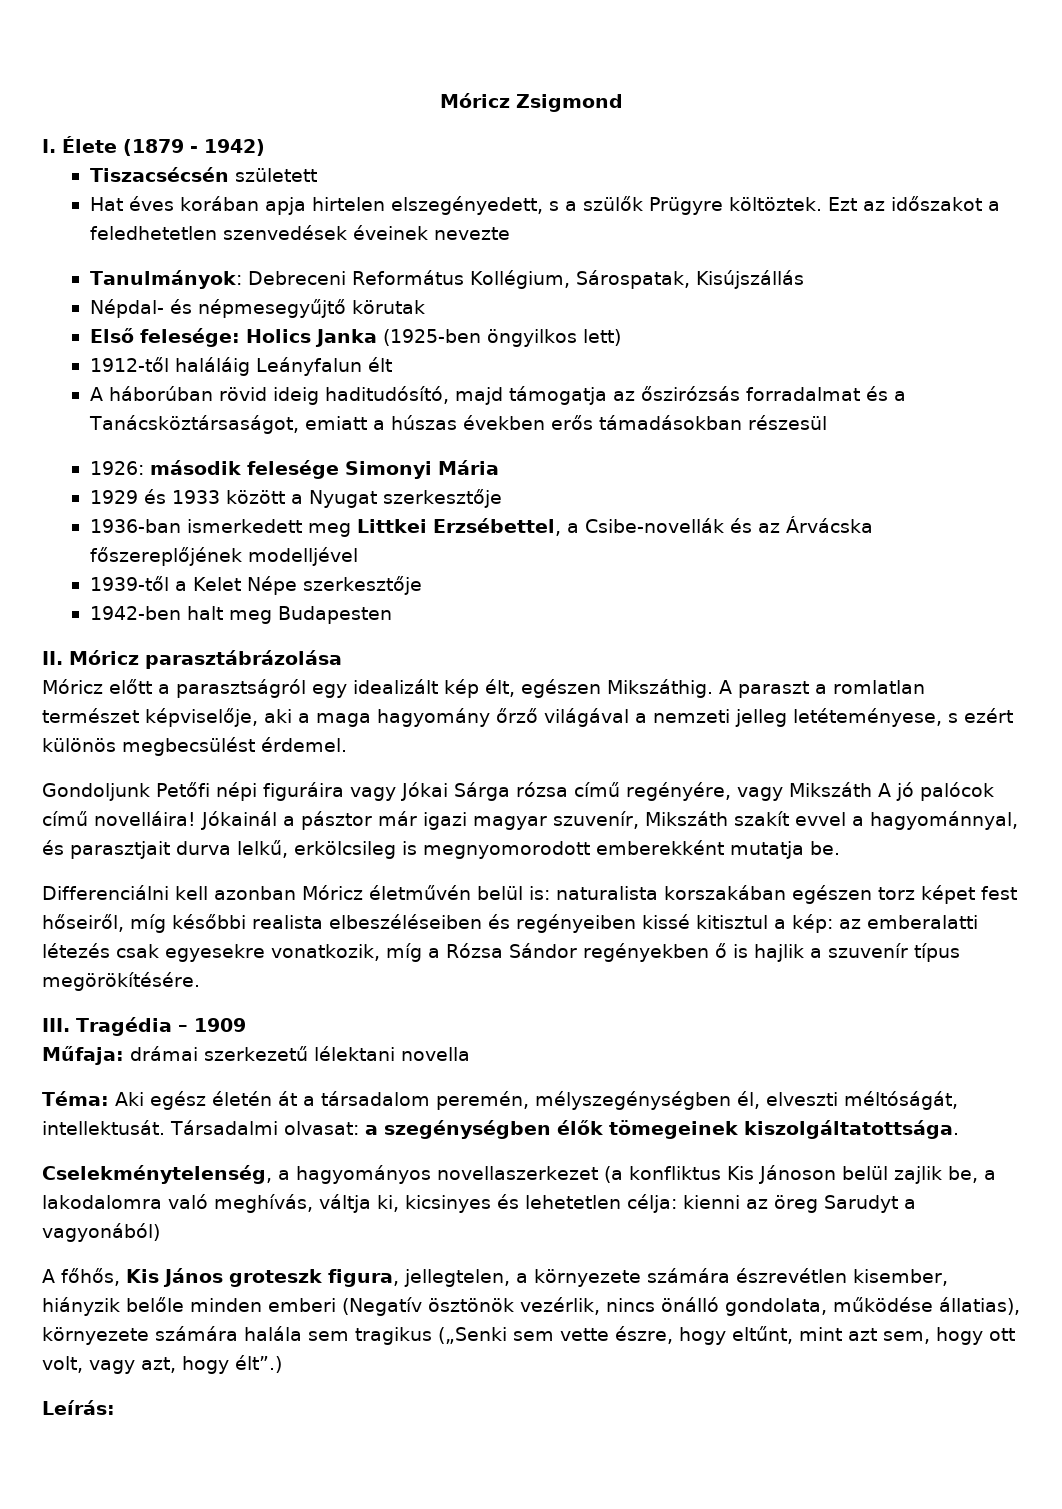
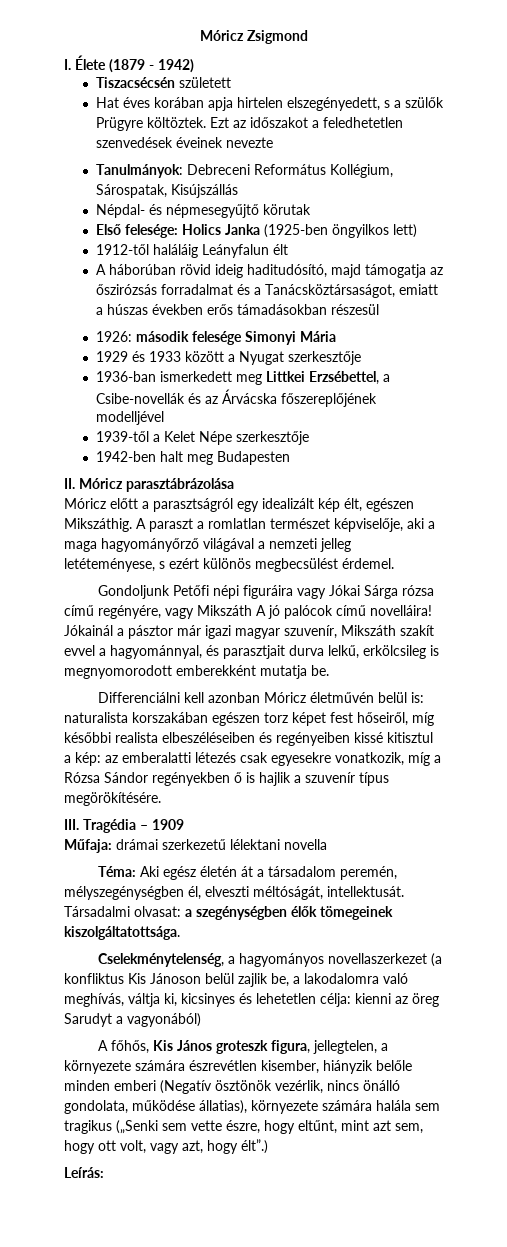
- A paraszt a romlatlan természet képviselője, aki a maga hagyomány őrző világával a nemzeti jelleg letéteményese, s ezért különös megbecsülést érdemel.
+ A paraszt a romlatlan természet képviselője, aki a maga hagyományőrző világával a nemzeti jelleg letéteményese, s ezért különös megbecsülést érdemel.

